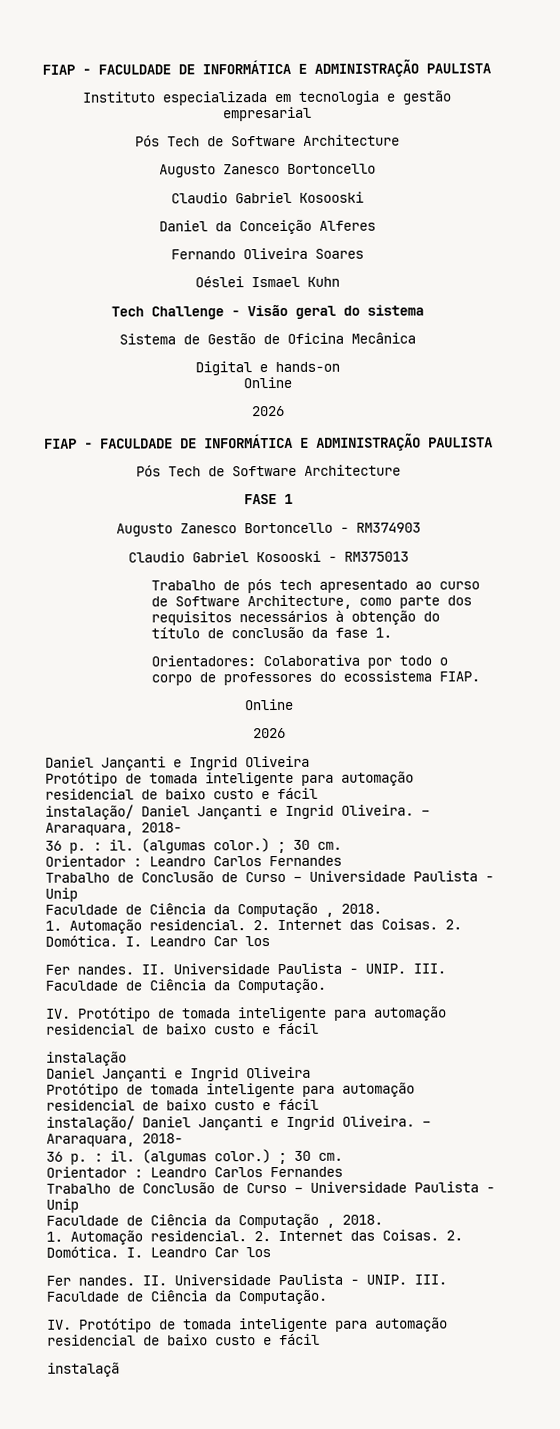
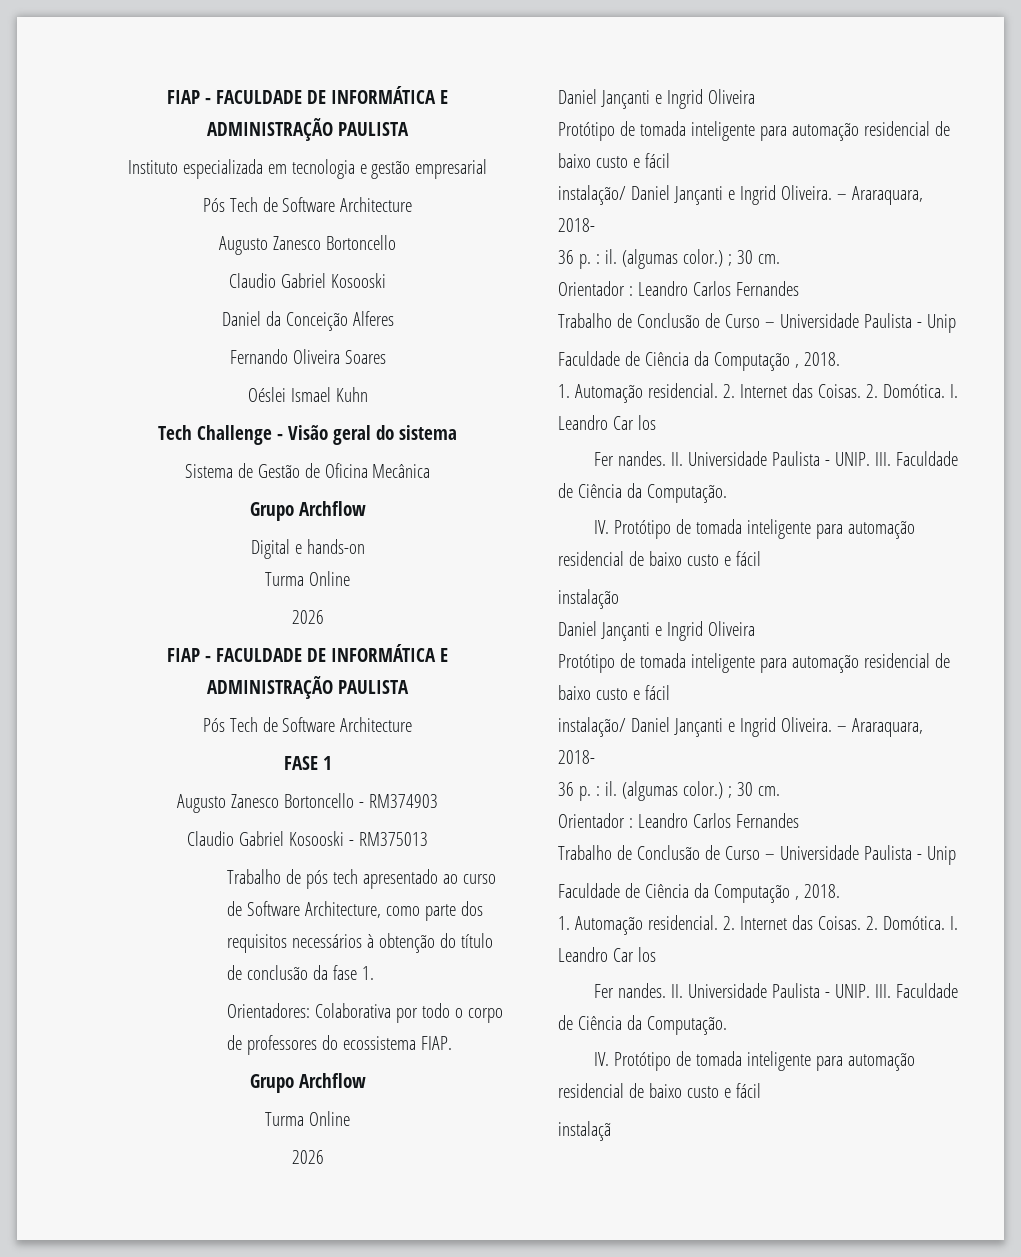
  Sistema de Gestão de Oficina Mecânica
+ Grupo Archflow
  Digital e hands-on
- Online
+ Turma Online
  Orientadores: Colaborativa por todo o corpo de professores do ecossistema FIAP.
- Online
+ Grupo Archflow
+ Turma Online

